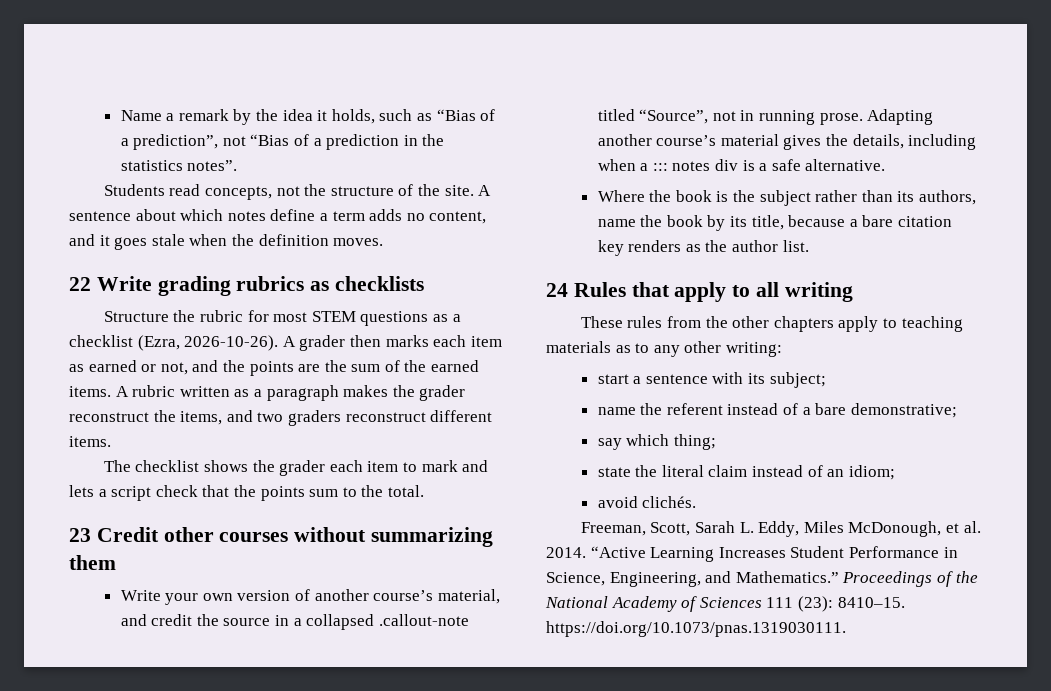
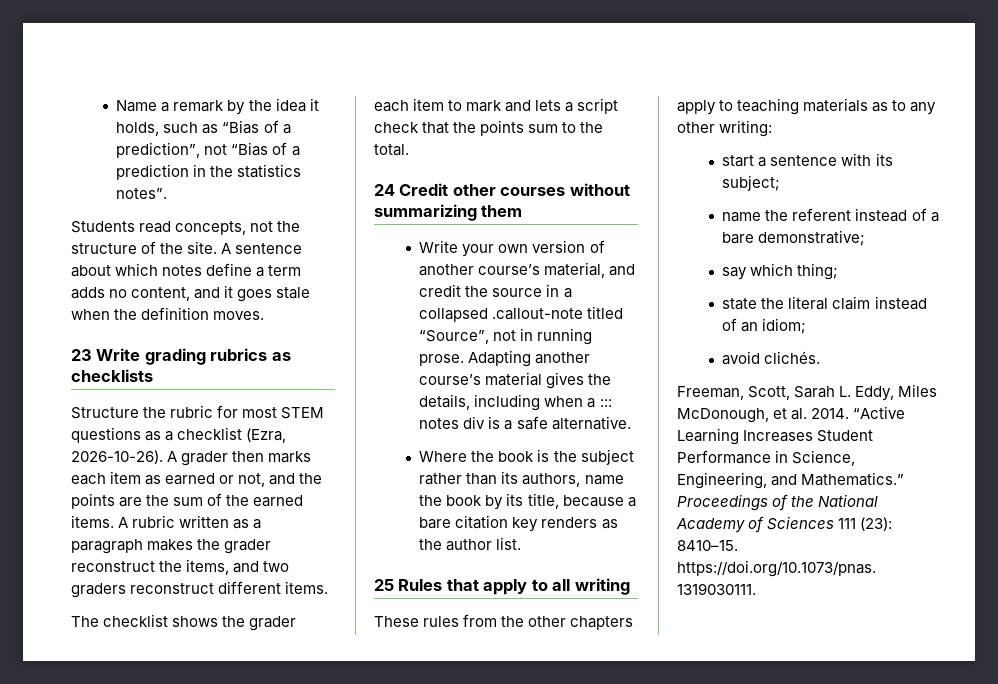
- 22 Write grading rubrics as checklists
+ 23 Write grading rubrics as checklists
- 23 Credit other courses without summarizing them
+ 24 Credit other courses without summarizing them
- 24 Rules that apply to all writing
+ 25 Rules that apply to all writing

